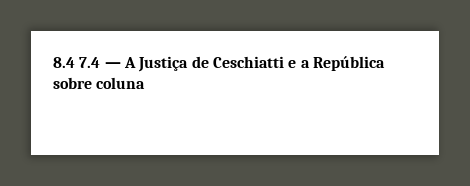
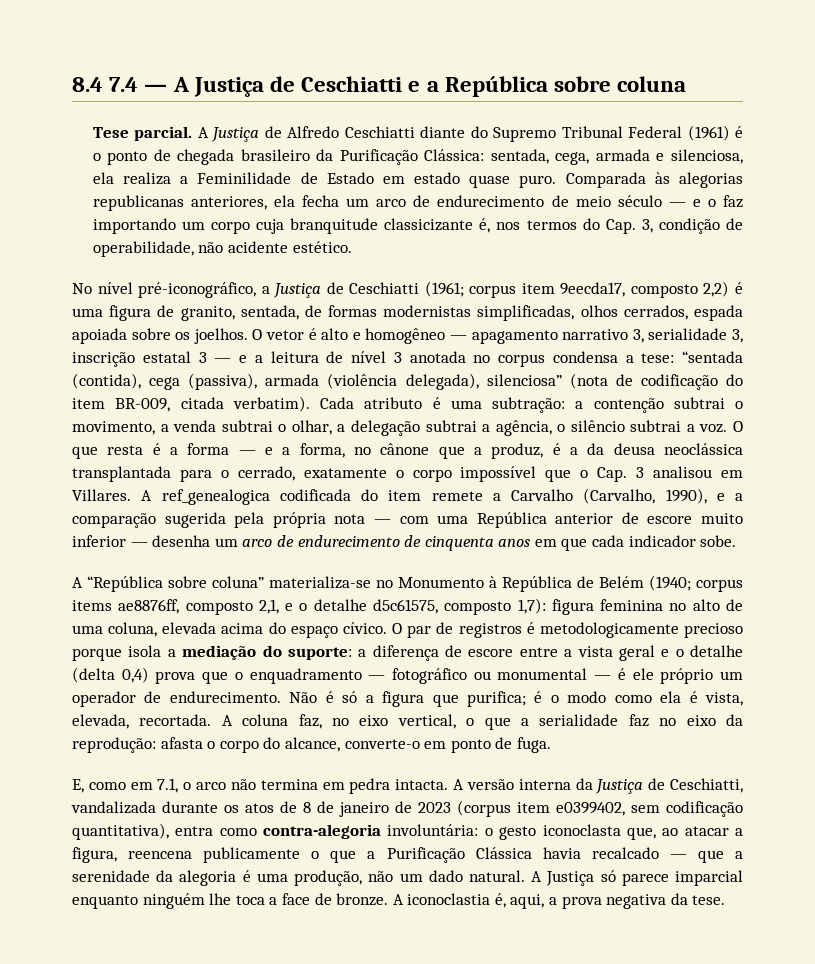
+ Tese parcial. A Justiça de Alfredo Ceschiatti diante do Supremo Tribunal Federal (1961) é o ponto de chegada brasileiro da Purificação Clássica: sentada, cega, armada e silenciosa, ela realiza a Feminilidade de Estado em estado quase puro. Comparada às alegorias republicanas anteriores, ela fecha um arco de endurecimento de meio século — e o faz importando um corpo cuja branquitude classicizante é, nos termos do Cap. 3, condição de operabilidade, não acidente estético.
+ No nível pré-iconográfico, a Justiça de Ceschiatti (1961; corpus item 9eecda17, composto 2,2) é uma figura de granito, sentada, de formas modernistas simplificadas, olhos cerrados, espada apoiada sobre os joelhos. O vetor é alto e homogêneo — apagamento narrativo 3, serialidade 3, inscrição estatal 3 — e a leitura de nível 3 anotada no corpus condensa a tese: “sentada (contida), cega (passiva), armada (violência delegada), silenciosa” (nota de codificação do item BR-009, citada verbatim). Cada atributo é uma subtração: a contenção subtrai o movimento, a venda subtrai o olhar, a delegação subtrai a agência, o silêncio subtrai a voz. O que resta é a forma — e a forma, no cânone que a produz, é a da deusa neoclássica transplantada para o cerrado, exatamente o corpo impossível que o Cap. 3 analisou em Villares. A ref_genealogica codificada do item remete a Carvalho (Carvalho, 1990), e a comparação sugerida pela própria nota — com uma República anterior de escore muito inferior — desenha um arco de endurecimento de cinquenta anos em que cada indicador sobe.
+ A “República sobre coluna” materializa-se no Monumento à República de Belém (1940; corpus items ae8876ff, composto 2,1, e o detalhe d5c61575, composto 1,7): figura feminina no alto de uma coluna, elevada acima do espaço cívico. O par de registros é metodologicamente precioso porque isola a mediação do suporte: a diferença de escore entre a vista geral e o detalhe (delta 0,4) prova que o enquadramento — fotográfico ou monumental — é ele próprio um operador de endurecimento. Não é só a figura que purifica; é o modo como ela é vista, elevada, recortada. A coluna faz, no eixo vertical, o que a serialidade faz no eixo da reprodução: afasta o corpo do alcance, converte-o em ponto de fuga.
+ E, como em 7.1, o arco não termina em pedra intacta. A versão interna da Justiça de Ceschiatti, vandalizada durante os atos de 8 de janeiro de 2023 (corpus item e0399402, sem codificação quantitativa), entra como contra-alegoria involuntária: o gesto iconoclasta que, ao atacar a figura, reencena publicamente o que a Purificação Clássica havia recalcado — que a serenidade da alegoria é uma produção, não um dado natural. A Justiça só parece imparcial enquanto ninguém lhe toca a face de bronze. A iconoclastia é, aqui, a prova negativa da tese.

